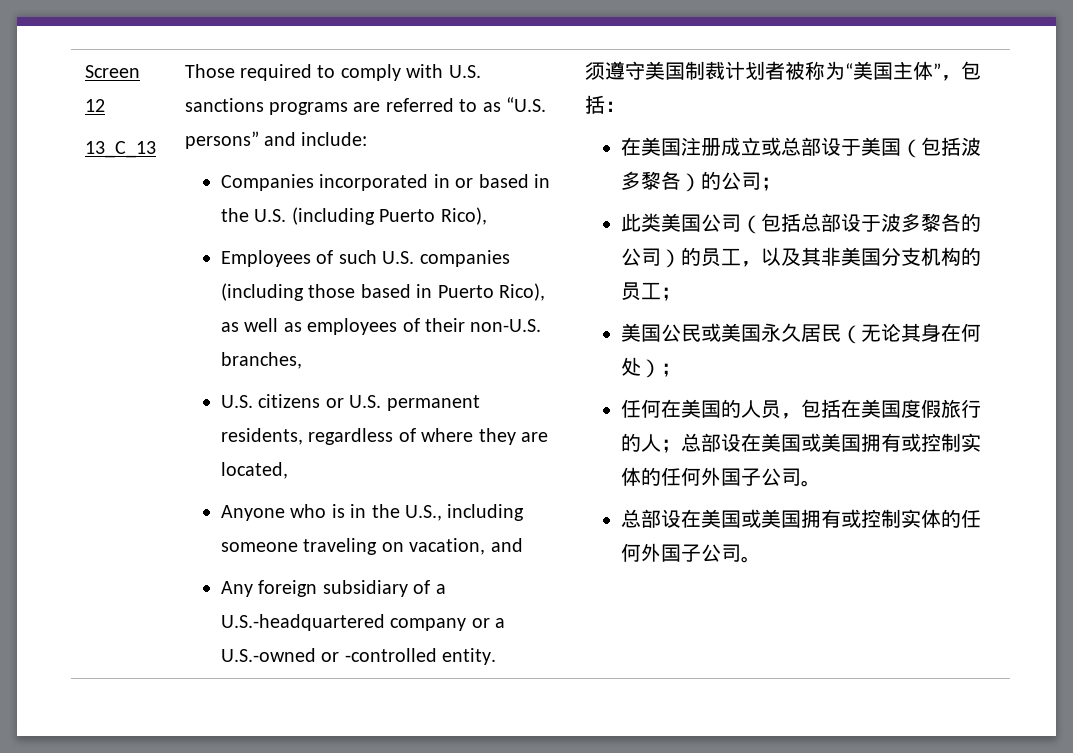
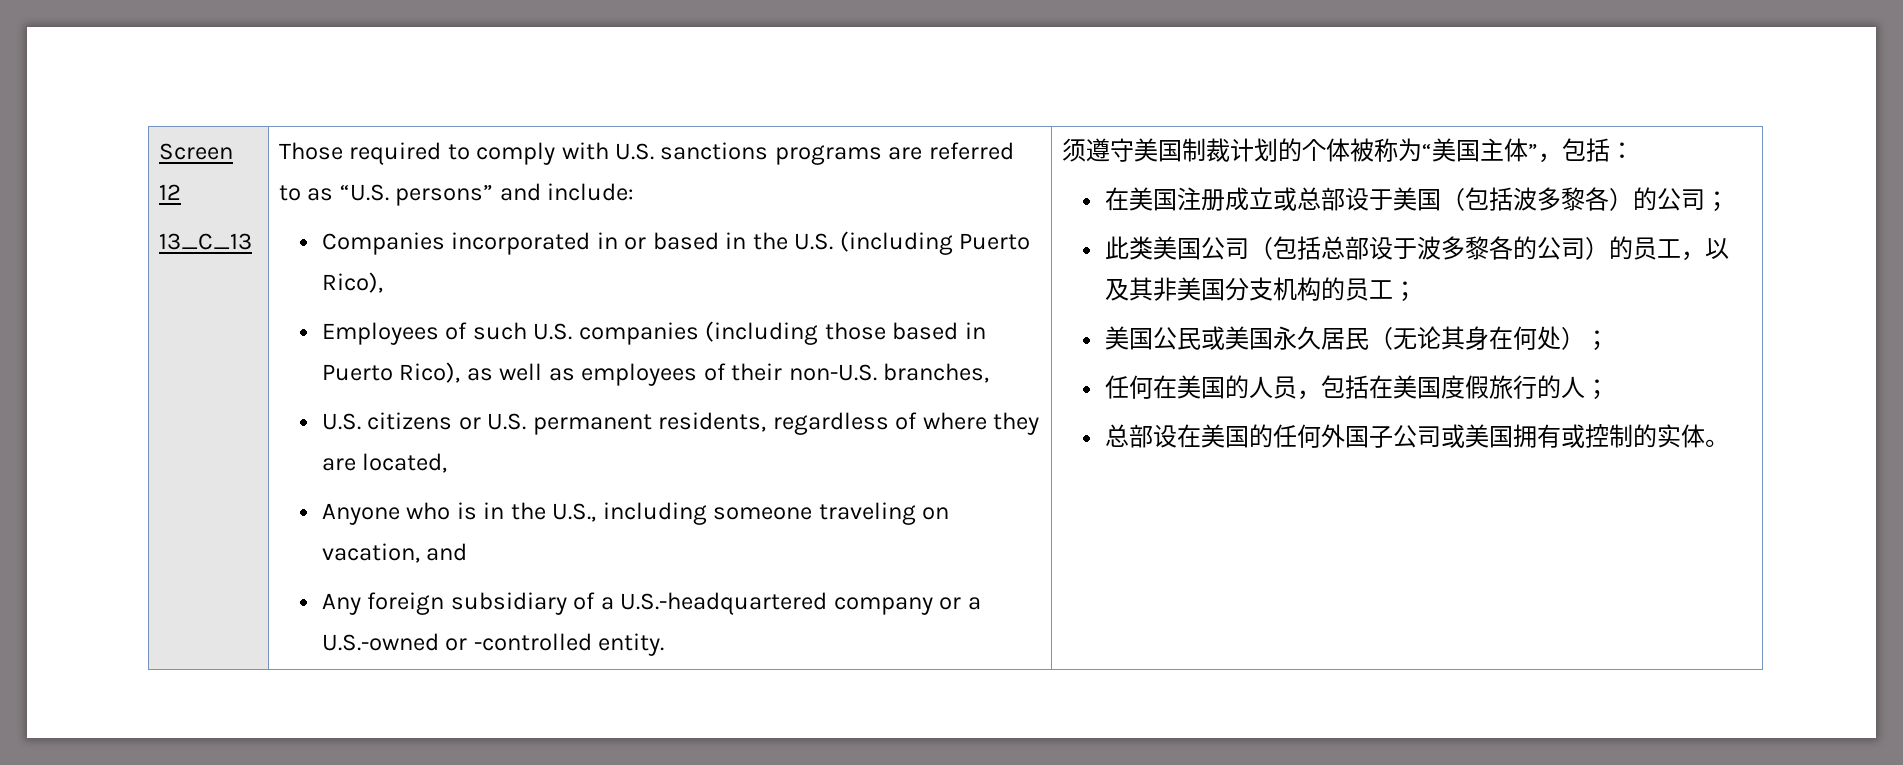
- 须遵守美国制裁计划者被称为“美国主体”，包括：
+ 须遵守美国制裁计划的个体被称为“美国主体”，包括：
- 任何在美国的人员，包括在美国度假旅行的人；总部设在美国或美国拥有或控制实体的任何外国子公司。
- 总部设在美国或美国拥有或控制实体的任何外国子公司。
+ 任何在美国的人员，包括在美国度假旅行的人；
+ 总部设在美国的任何外国子公司或美国拥有或控制的实体。

